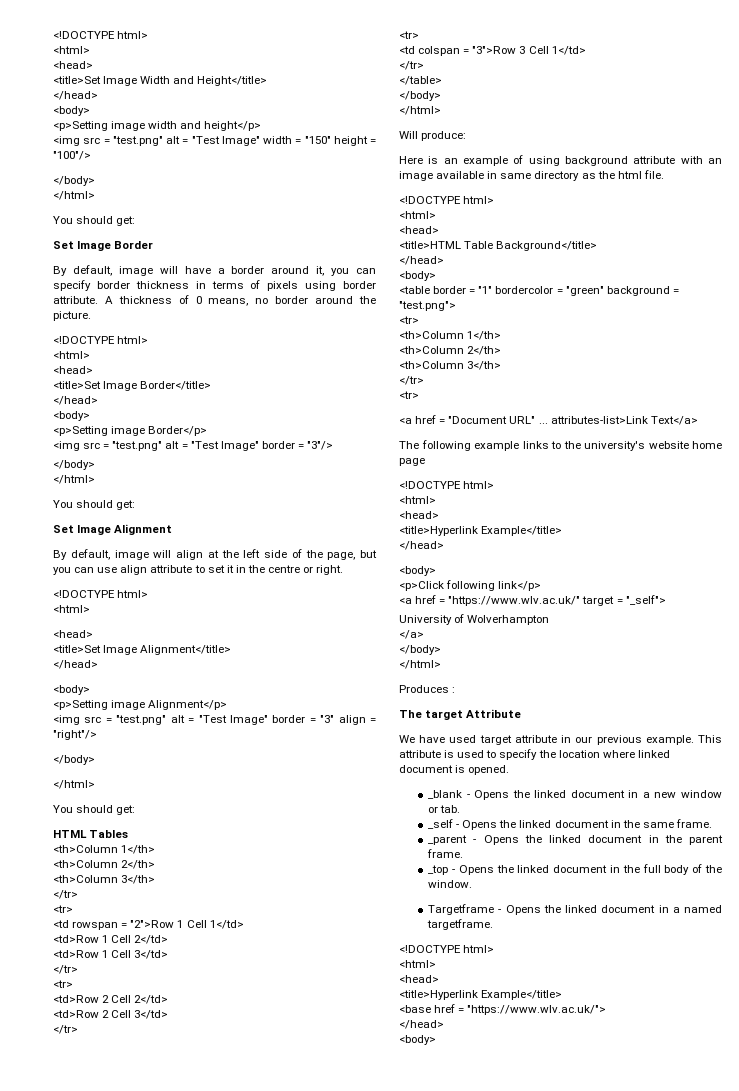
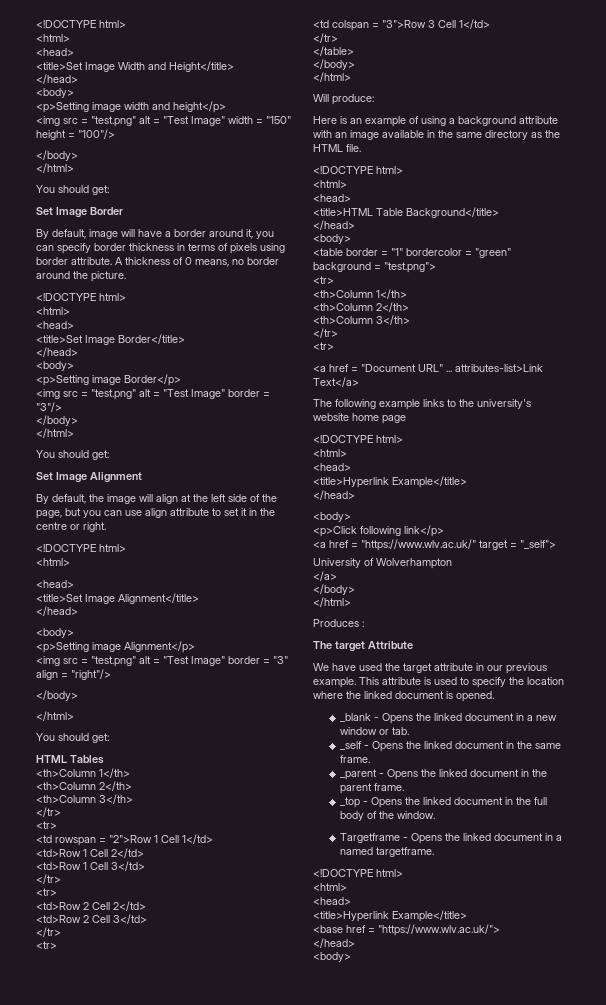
- By default, image will align at the left side of the page, but you can use align attribute to set it in the centre or right.
+ By default, the image will align at the left side of the page, but you can use align attribute to set it in the centre or right.
- Here is an example of using background attribute with an image available in same directory as the html file.
+ Here is an example of using a background attribute with an image available in the same directory as the HTML file.
- We have used target attribute in our previous example.
+ We have used the target attribute in our previous example.
- This attribute is used to specify the location where linked document is opened.
+ This attribute is used to specify the location where the linked document is opened.

